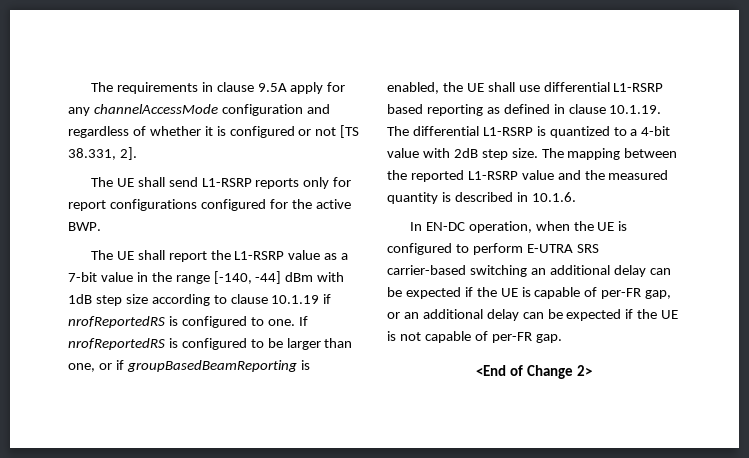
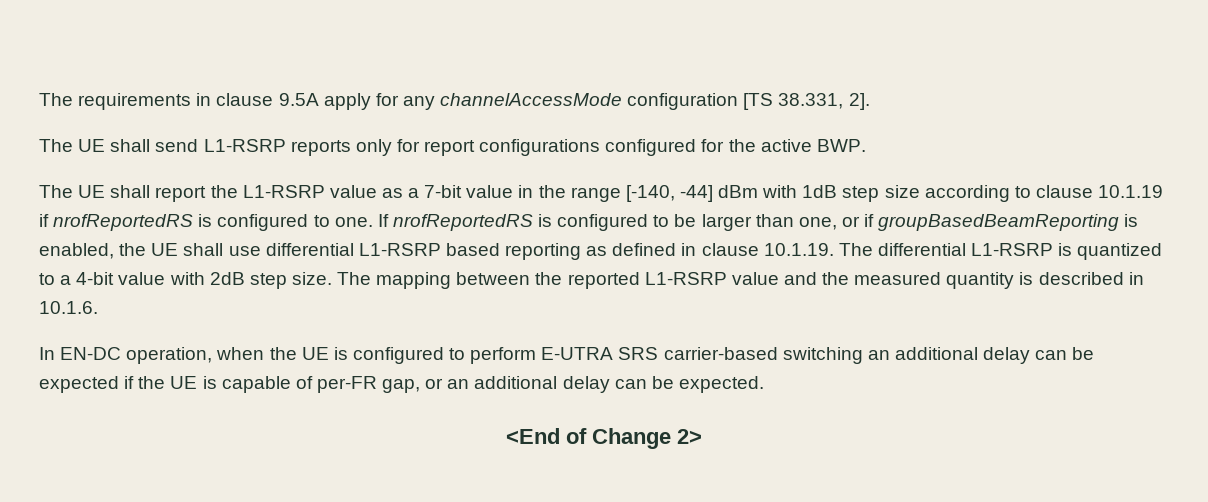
- The requirements in clause 9.5A apply for any channelAccessMode configuration and regardless of whether it is configured or not [TS 38.331, 2].
+ The requirements in clause 9.5A apply for any channelAccessMode configuration [TS 38.331, 2].
- In EN-DC operation, when the UE is configured to perform E-UTRA SRS carrier-based switching an additional delay can be expected if the UE is capable of per-FR gap, or an additional delay can be expected if the UE is not capable of per-FR gap.
+ In EN-DC operation, when the UE is configured to perform E-UTRA SRS carrier-based switching an additional delay can be expected if the UE is capable of per-FR gap, or an additional delay can be expected.

